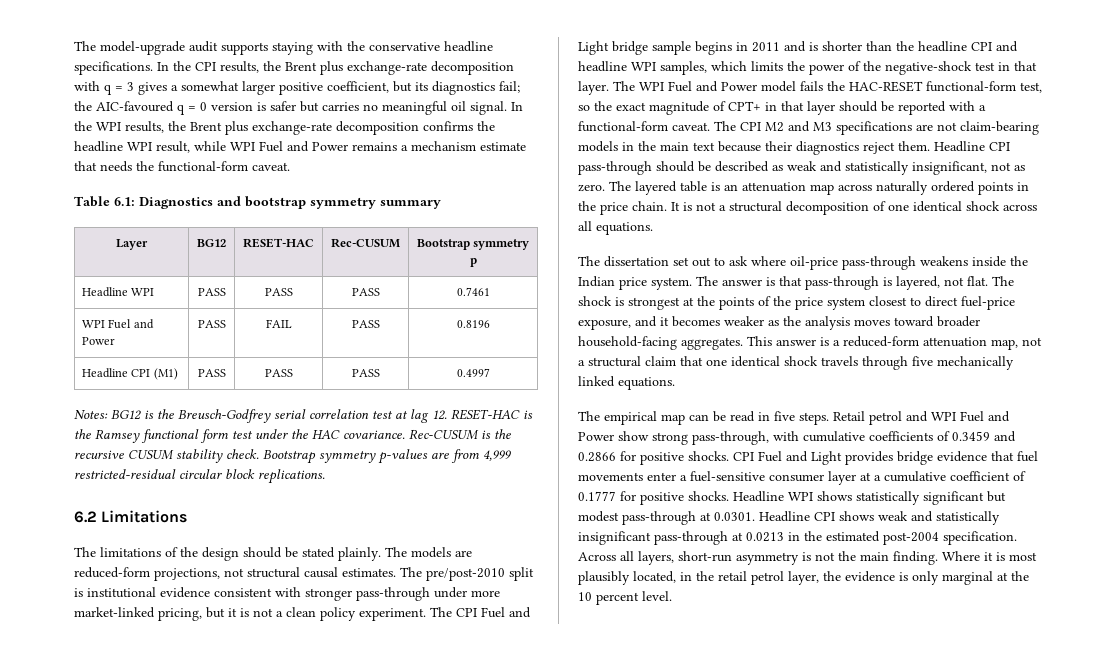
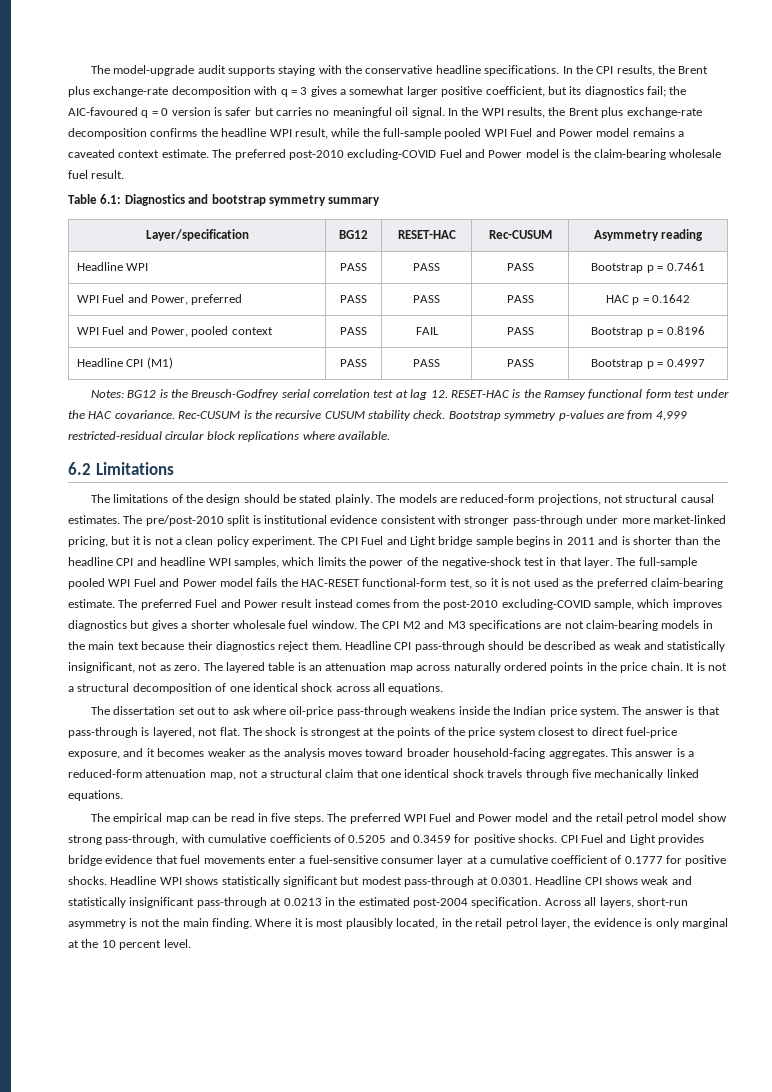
- In the WPI results, the Brent plus exchange-rate decomposition confirms the headline WPI result, while WPI Fuel and Power remains a mechanism estimate that needs the functional-form caveat.
+ In the WPI results, the Brent plus exchange-rate decomposition confirms the headline WPI result, while the full-sample pooled WPI Fuel and Power model remains a caveated context estimate. The preferred post-2010 excluding-COVID Fuel and Power model is the claim-bearing wholesale fuel result.
- Layer | BG12 | RESET-HAC | Rec-CUSUM | Bootstrap symmetry p
+ Layer/specification | BG12 | RESET-HAC | Rec-CUSUM | Asymmetry reading
- Headline WPI | PASS | PASS | PASS | 0.7461
+ Headline WPI | PASS | PASS | PASS | Bootstrap p = 0.7461
- WPI Fuel and Power | PASS | FAIL | PASS | 0.8196
+ WPI Fuel and Power, preferred | PASS | PASS | PASS | HAC p = 0.1642
+ WPI Fuel and Power, pooled context | PASS | FAIL | PASS | Bootstrap p = 0.8196
- Headline CPI (M1) | PASS | PASS | PASS | 0.4997
+ Headline CPI (M1) | PASS | PASS | PASS | Bootstrap p = 0.4997
- Bootstrap symmetry p-values are from 4,999 restricted-residual circular block replications.
+ Bootstrap symmetry p-values are from 4,999 restricted-residual circular block replications where available.
- The WPI Fuel and Power model fails the HAC-RESET functional-form test, so the exact magnitude of CPT+ in that layer should be reported with a functional-form caveat.
+ The full-sample pooled WPI Fuel and Power model fails the HAC-RESET functional-form test, so it is not used as the preferred claim-bearing estimate. The preferred Fuel and Power result instead comes from the post-2010 excluding-COVID sample, which improves diagnostics but gives a shorter wholesale fuel window.
- Retail petrol and WPI Fuel and Power show strong pass-through, with cumulative coefficients of 0.3459 and 0.2866 for positive shocks.
+ The preferred WPI Fuel and Power model and the retail petrol model show strong pass-through, with cumulative coefficients of 0.5205 and 0.3459 for positive shocks.

